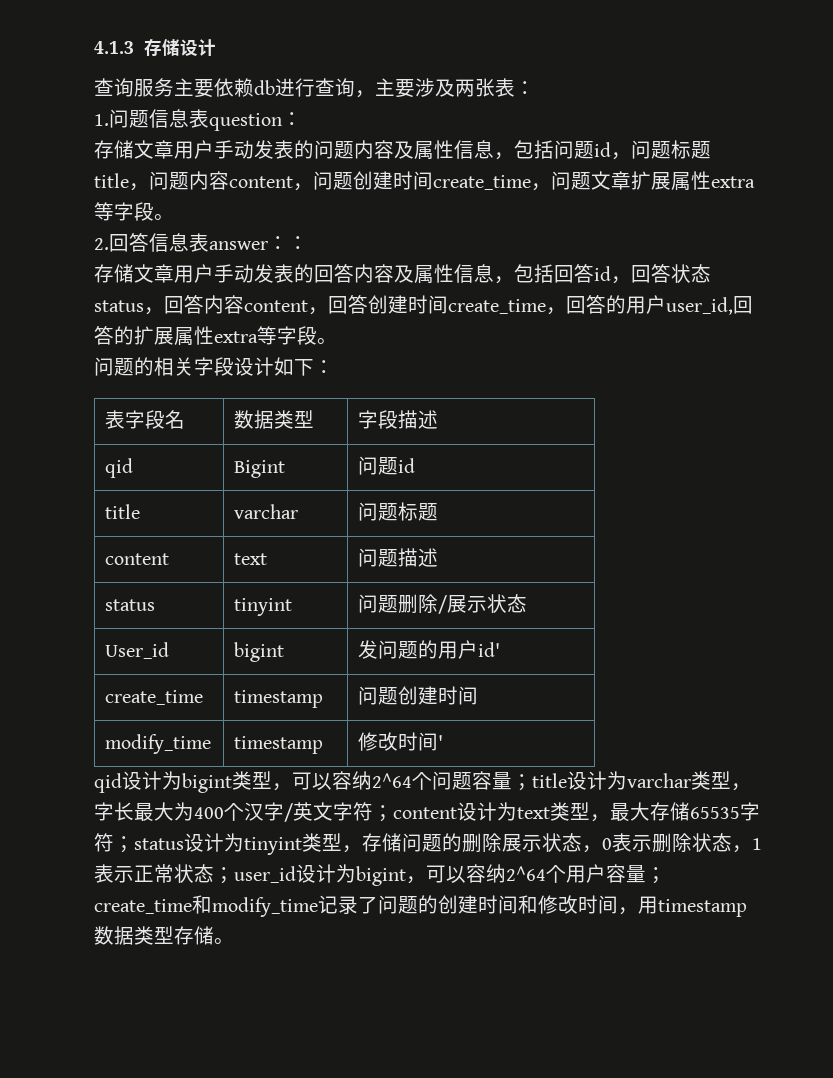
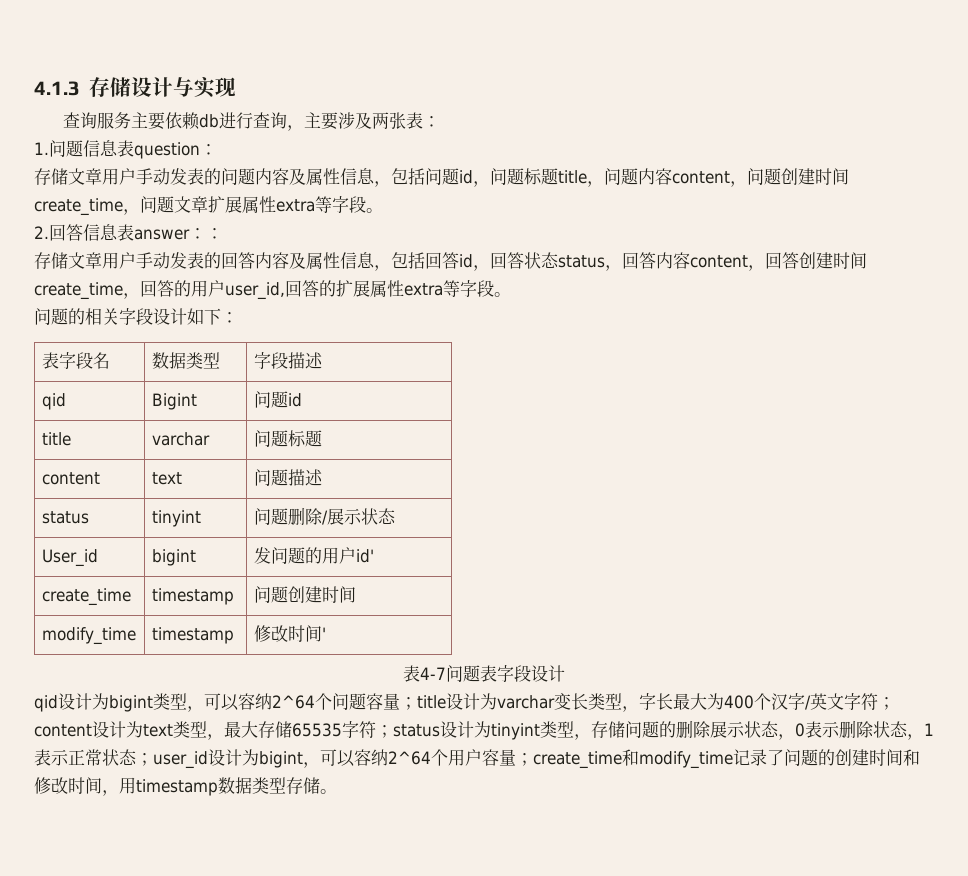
- 4.1.3存储设计
+ 4.1.3存储设计与实现
+ 表4-7问题表字段设计
- title设计为varchar类型，字长最大为400个汉字/英文字符；
+ title设计为varchar变长类型，字长最大为400个汉字/英文字符；

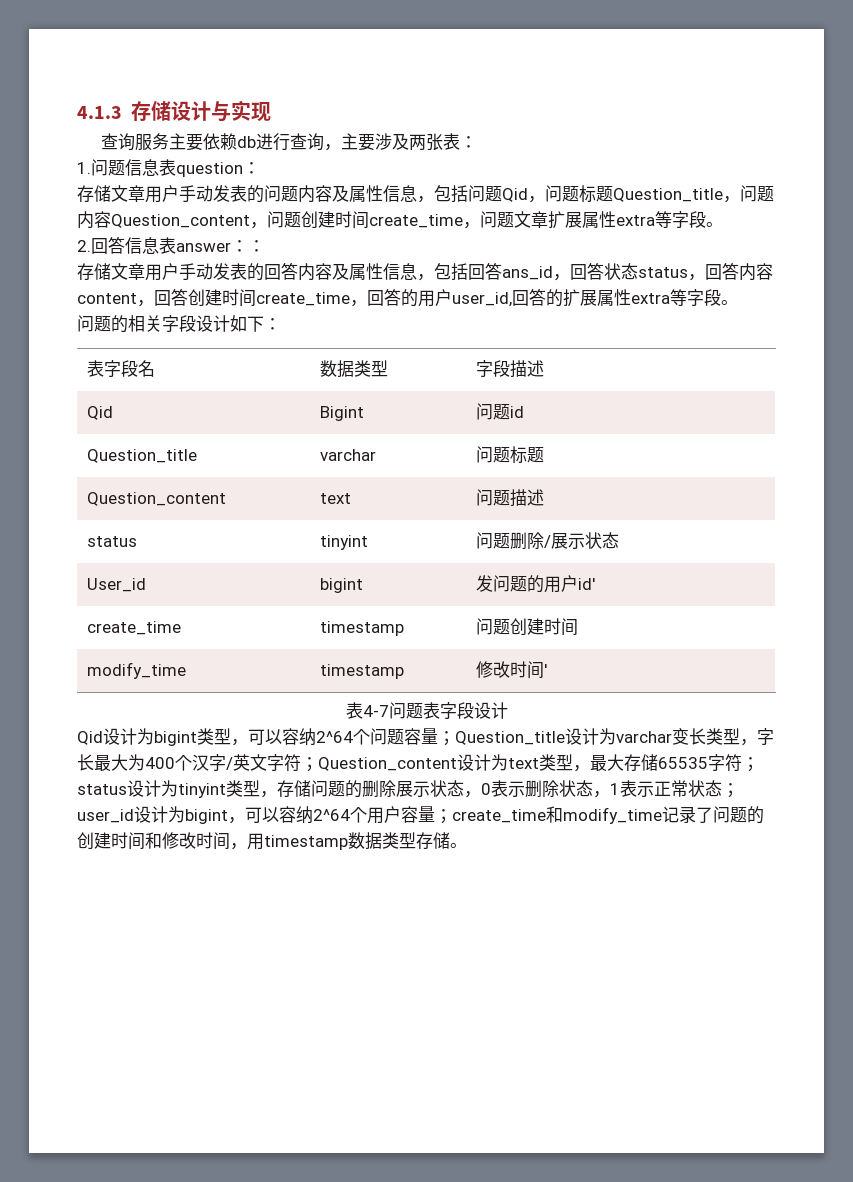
- 存储文章用户手动发表的问题内容及属性信息，包括问题id，问题标题title，问题内容content，问题创建时间create_time，问题文章扩展属性extra等字段。
+ 存储文章用户手动发表的问题内容及属性信息，包括问题Qid，问题标题Question_title，问题内容Question_content，问题创建时间create_time，问题文章扩展属性extra等字段。
- 存储文章用户手动发表的回答内容及属性信息，包括回答id，回答状态status，回答内容content，回答创建时间create_time，回答的用户user_id,回答的扩展属性extra等字段。
+ 存储文章用户手动发表的回答内容及属性信息，包括回答ans_id，回答状态status，回答内容content，回答创建时间create_time，回答的用户user_id,回答的扩展属性extra等字段。
- qid | Bigint | 问题id
+ Qid | Bigint | 问题id
- title | varchar | 问题标题
+ Question_title | varchar | 问题标题
- content | text | 问题描述
+ Question_content | text | 问题描述
- qid设计为bigint类型，可以容纳2^64个问题容量；
+ Qid设计为bigint类型，可以容纳2^64个问题容量；
- title设计为varchar变长类型，字长最大为400个汉字/英文字符；
+ Question_title设计为varchar变长类型，字长最大为400个汉字/英文字符；
- content设计为text类型，最大存储65535字符；
+ Question_content设计为text类型，最大存储65535字符；

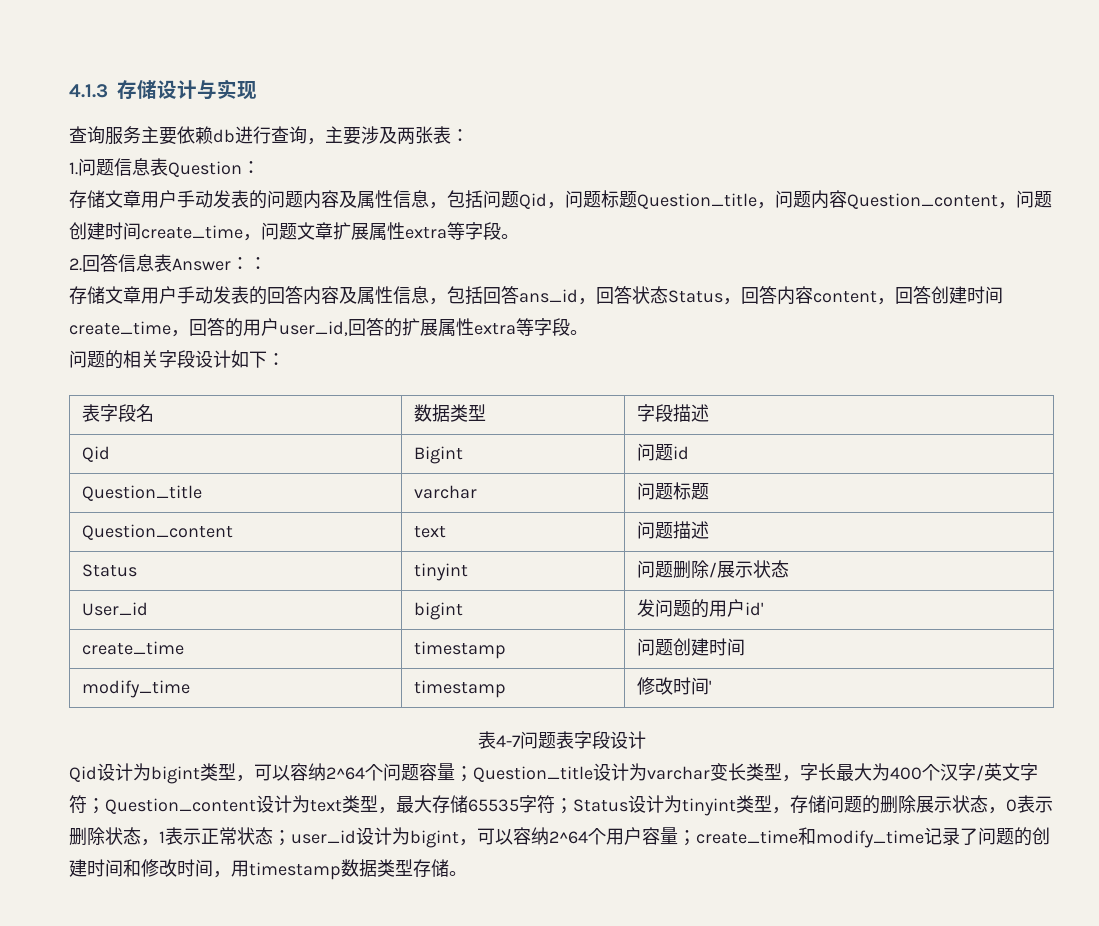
- 1.问题信息表question：
+ 1.问题信息表Question：
- 2.回答信息表answer：：
+ 2.回答信息表Answer：：
- 存储文章用户手动发表的回答内容及属性信息，包括回答ans_id，回答状态status，回答内容content，回答创建时间create_time，回答的用户user_id,回答的扩展属性extra等字段。
+ 存储文章用户手动发表的回答内容及属性信息，包括回答ans_id，回答状态Status，回答内容content，回答创建时间create_time，回答的用户user_id,回答的扩展属性extra等字段。
- status | tinyint | 问题删除/展示状态
+ Status | tinyint | 问题删除/展示状态
- status设计为tinyint类型，存储问题的删除展示状态，0表示删除状态，1表示正常状态；
+ Status设计为tinyint类型，存储问题的删除展示状态，0表示删除状态，1表示正常状态；

